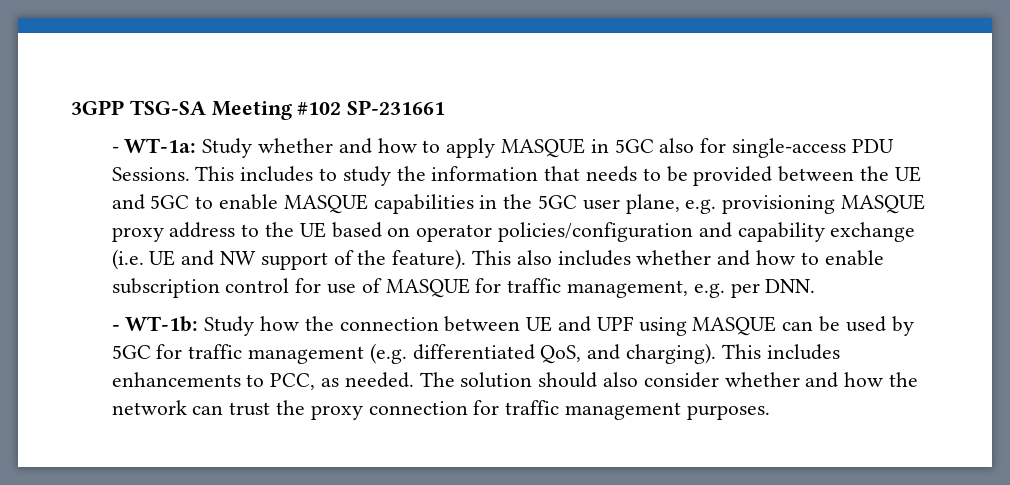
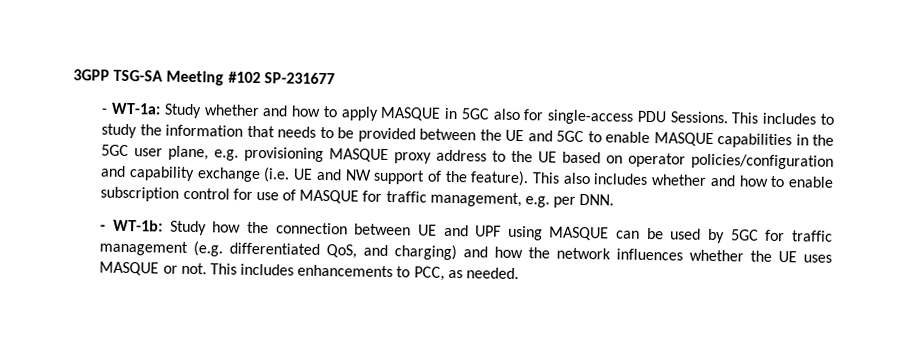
- 3GPP TSG-SA Meeting #102 SP-231661
+ 3GPP TSG-SA Meeting #102 SP-231677
- - WT-1b: Study how the connection between UE and UPF using MASQUE can be used by 5GC for traffic management (e.g. differentiated QoS, and charging).
+ - WT-1b: Study how the connection between UE and UPF using MASQUE can be used by 5GC for traffic management (e.g. differentiated QoS, and charging) and how the network influences whether the UE uses MASQUE or not.
- The solution should also consider whether and how the network can trust the proxy connection for traffic management purposes.

